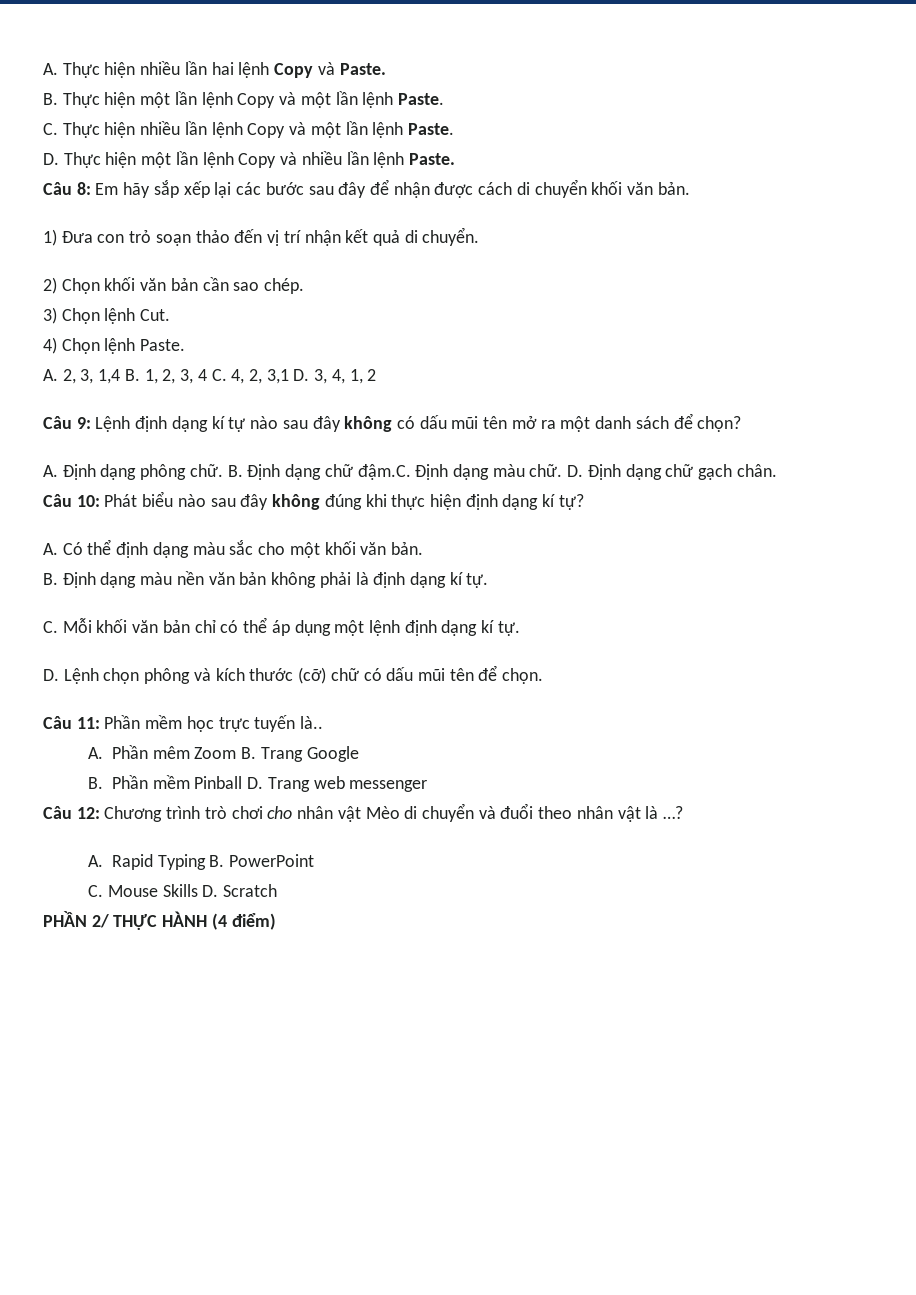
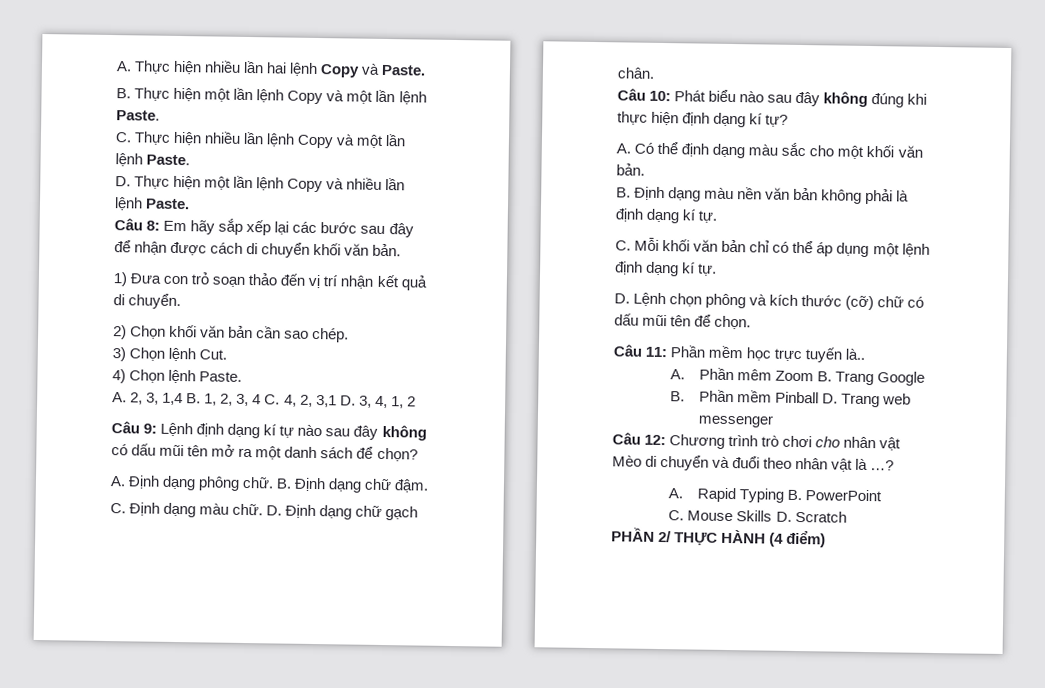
- B. Định dạng chữ đậm.C. Định dạng màu chữ.
+ B. Định dạng chữ đậm.
+ C. Định dạng màu chữ.

